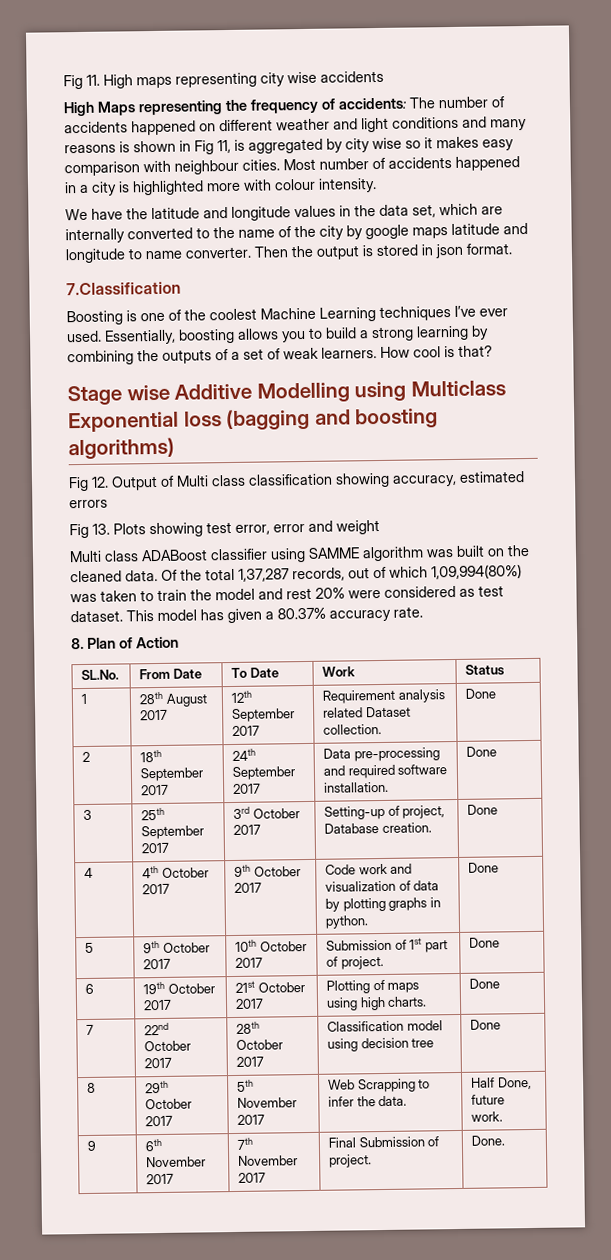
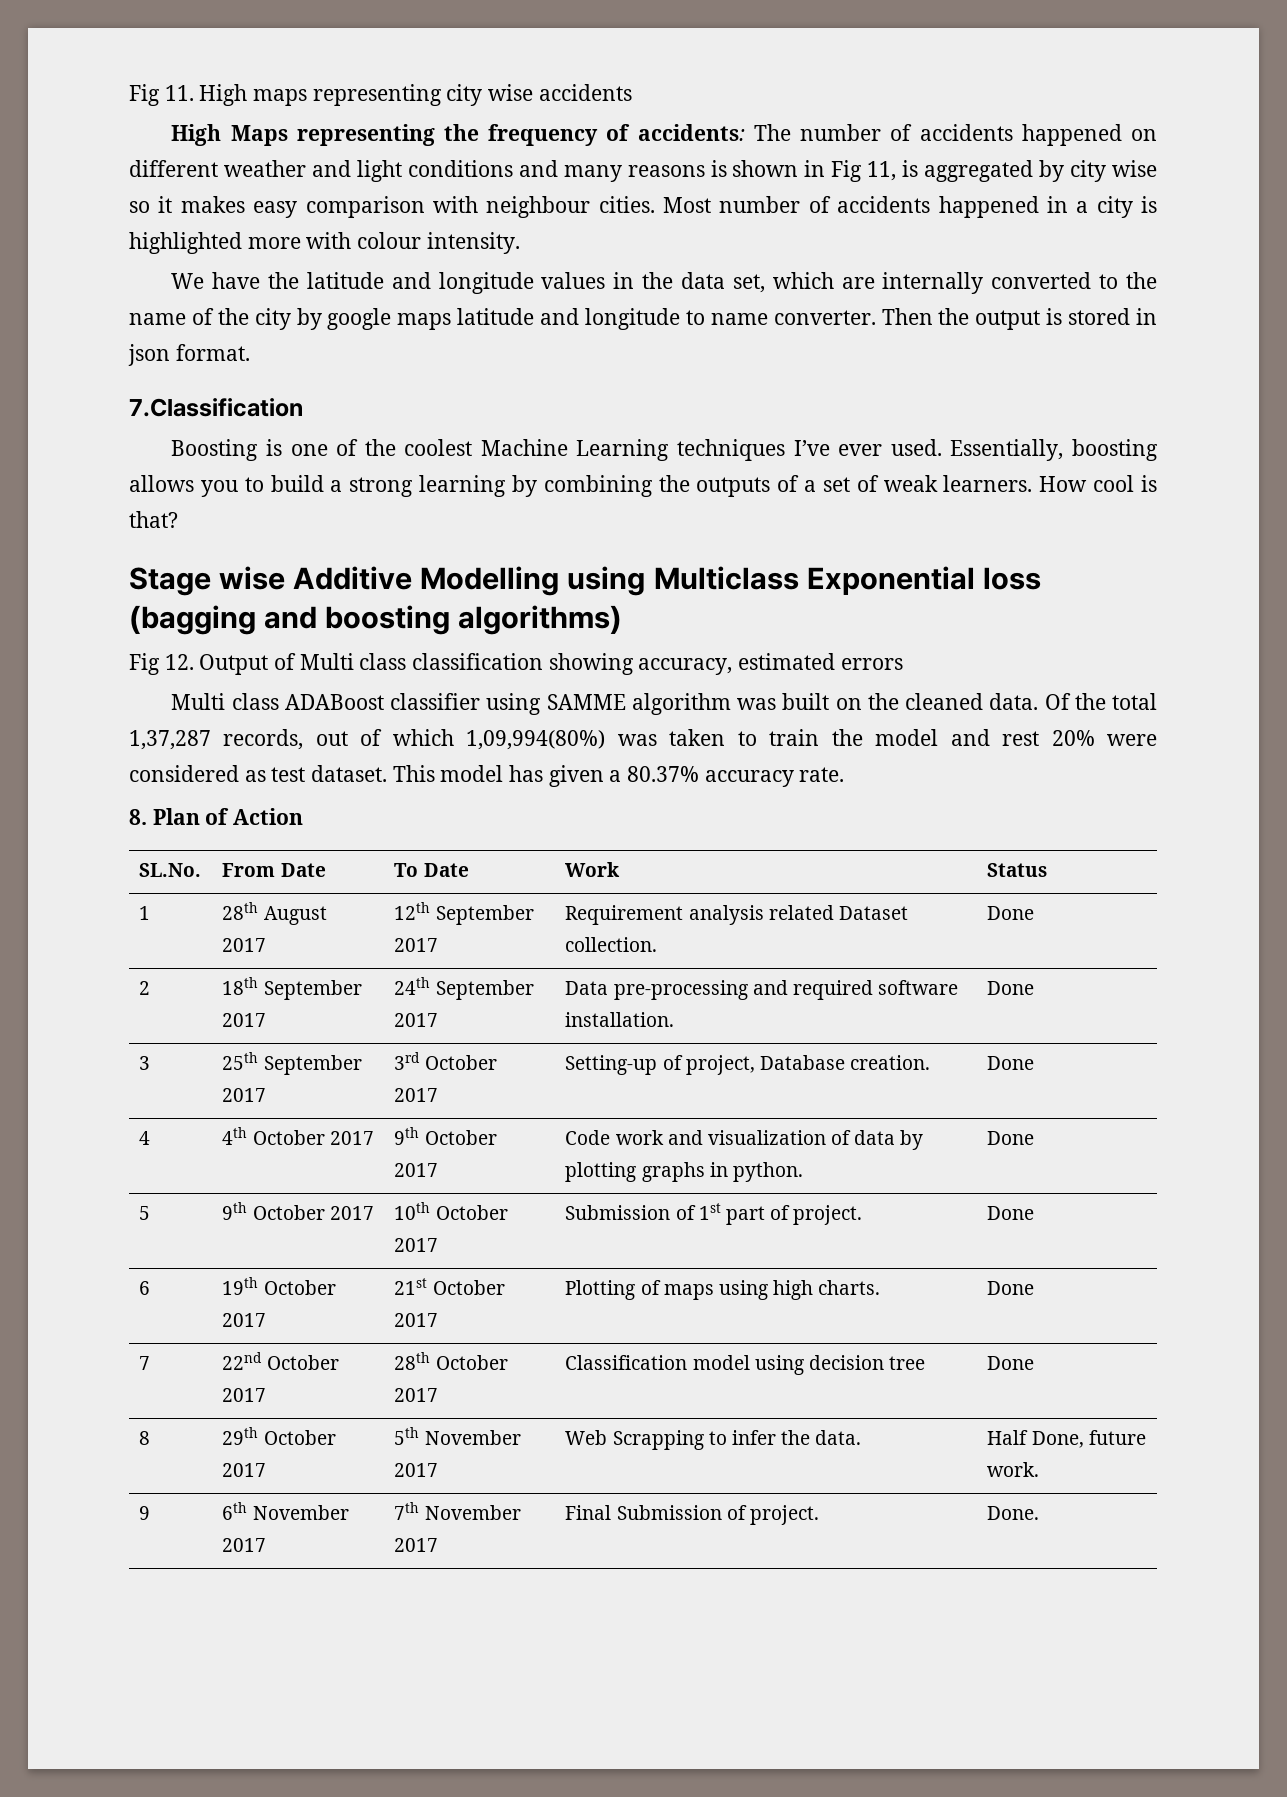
- Fig 13. Plots showing test error, error and weight

